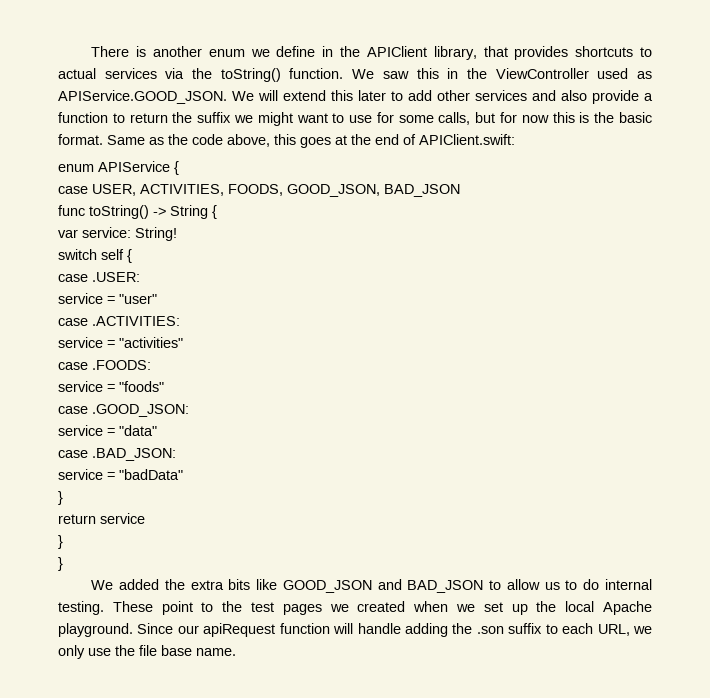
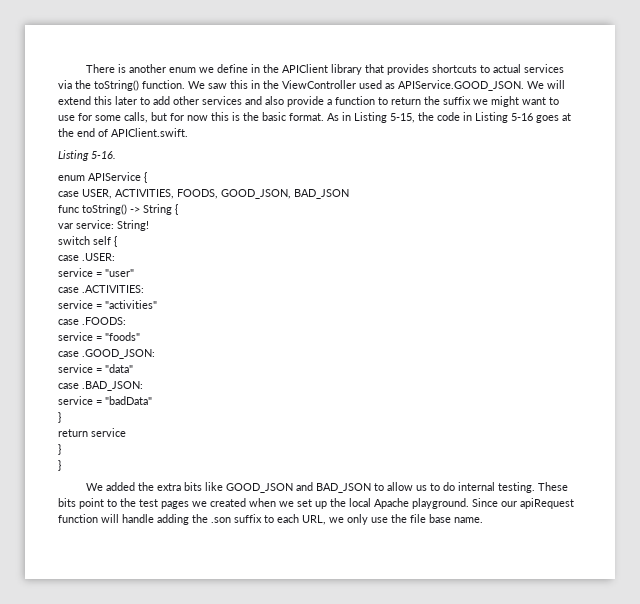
- There is another enum we define in the APIClient library, that provides shortcuts to actual services via the toString() function.
+ There is another enum we define in the APIClient library that provides shortcuts to actual services via the toString() function.
- Same as the code above, this goes at the end of APIClient.swift:
+ As in Listing 5-15, the code in Listing 5-16 goes at the end of APIClient.swift.
+ Listing 5-16.
- These point to the test pages we created when we set up the local Apache playground.
+ These bits point to the test pages we created when we set up the local Apache playground.

